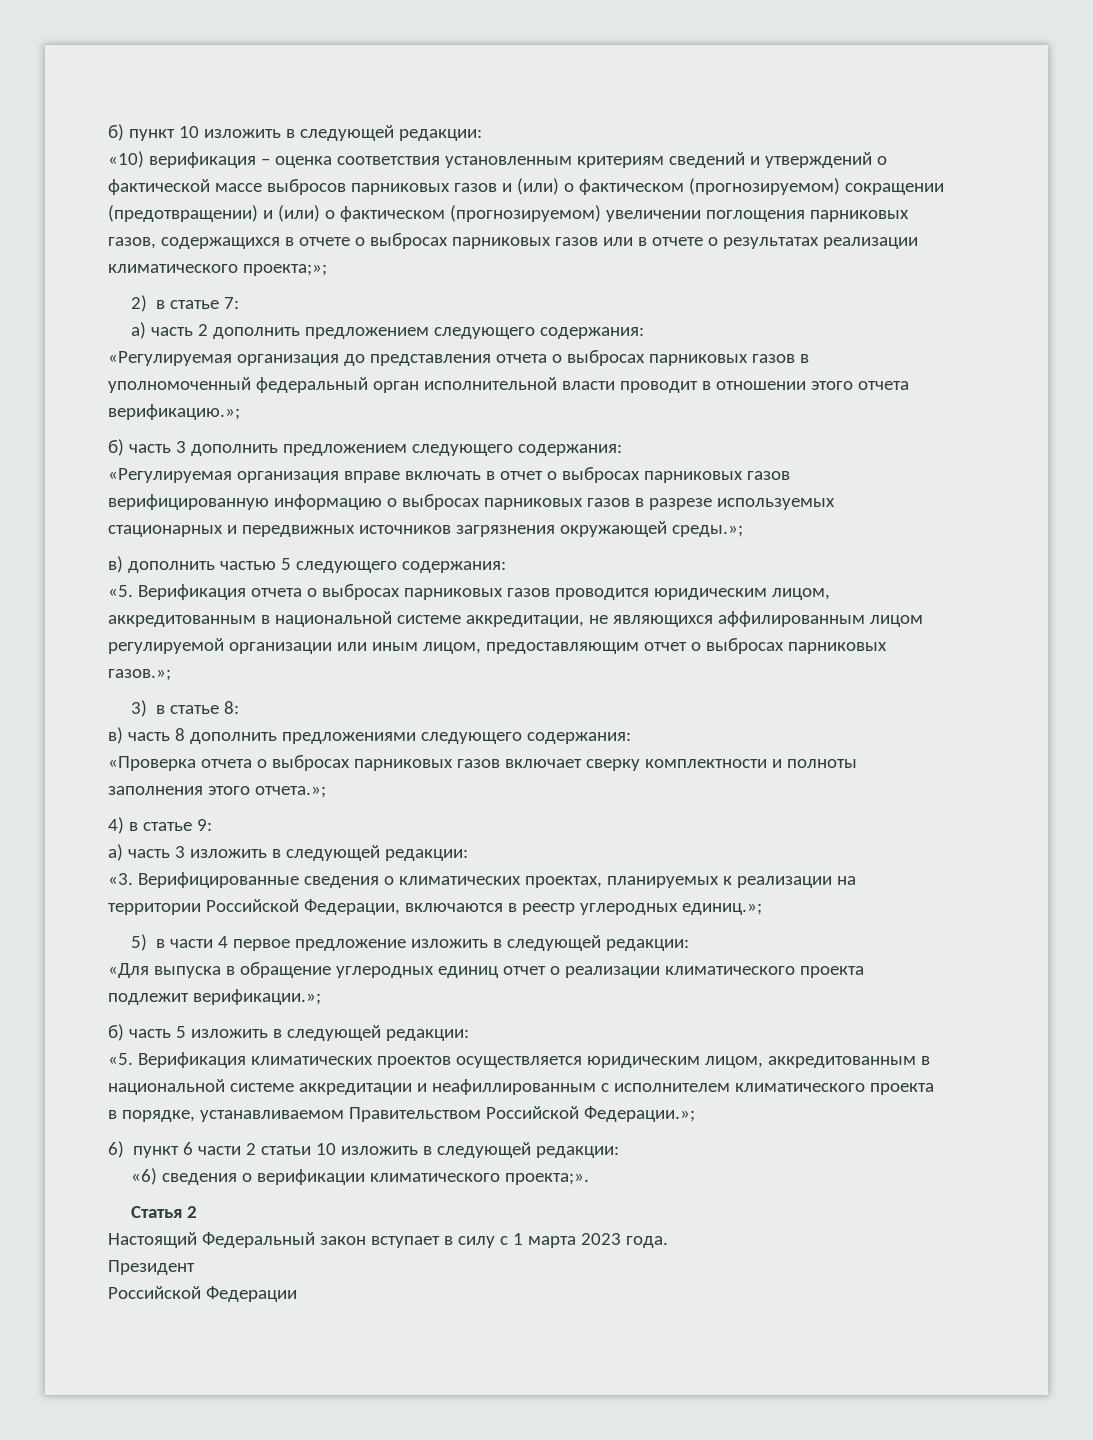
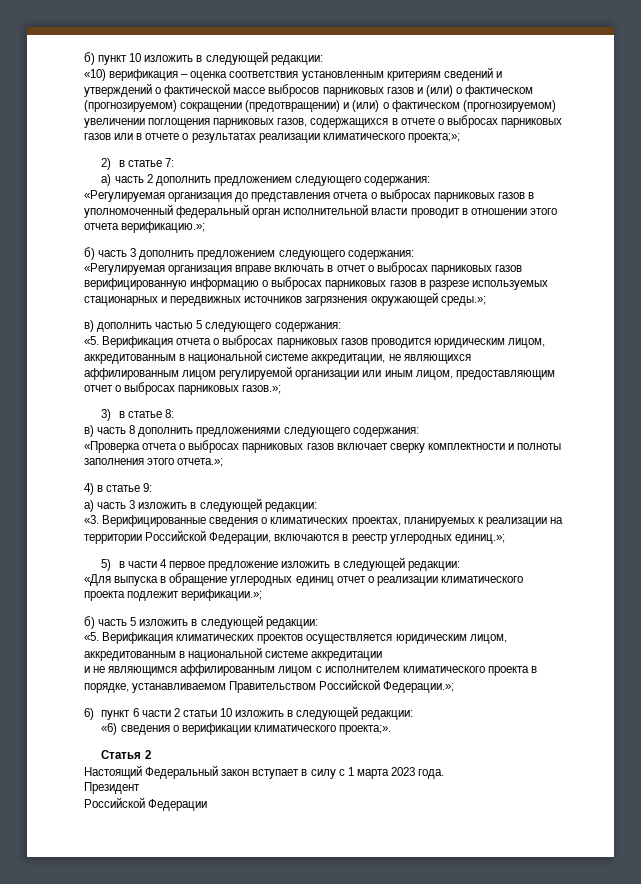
- «5. Верификация климатических проектов осуществляется юридическим лицом, аккредитованным в национальной системе аккредитации и неафиллированным с исполнителем климатического проекта в порядке, устанавливаемом Правительством Российской Федерации.»;
+ «5. Верификация климатических проектов осуществляется юридическим лицом, аккредитованным в национальной системе аккредитации
+ и не являющимся аффилированным лицом с исполнителем климатического проекта в порядке, устанавливаемом Правительством Российской Федерации.»;

